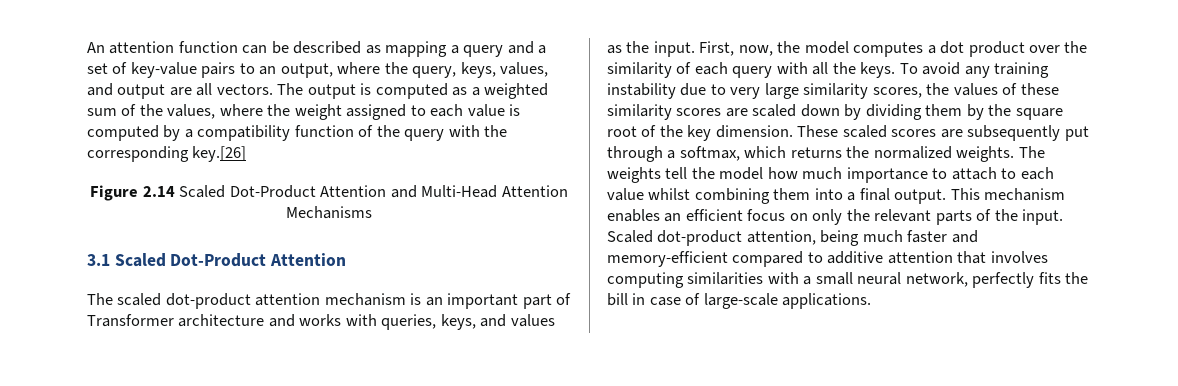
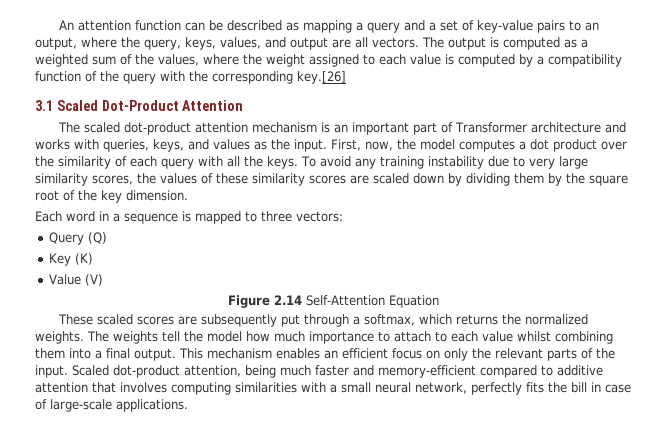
- Figure 2.14 Scaled Dot-Product Attention and Multi-Head Attention Mechanisms
- To avoid any training instability due to very large similarity scores, the values of these similarity scores are scaled down by dividing them by the square root of the key dimension. These scaled scores are subsequently put through a softmax, which returns the normalized weights.
+ To avoid any training instability due to very large similarity scores, the values of these similarity scores are scaled down by dividing them by the square root of the key dimension.
+ Each word in a sequence is mapped to three vectors:
+ Query (Q)
+ Key (K)
+ Value (V)
+ Figure 2.14 Self-Attention Equation
+ These scaled scores are subsequently put through a softmax, which returns the normalized weights.

